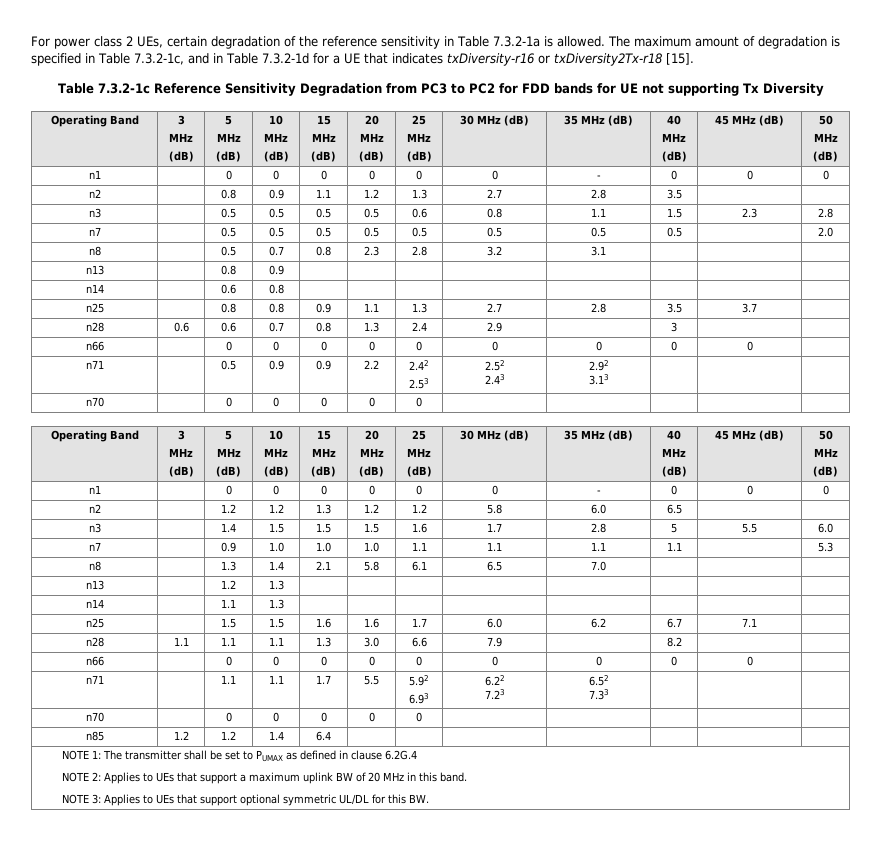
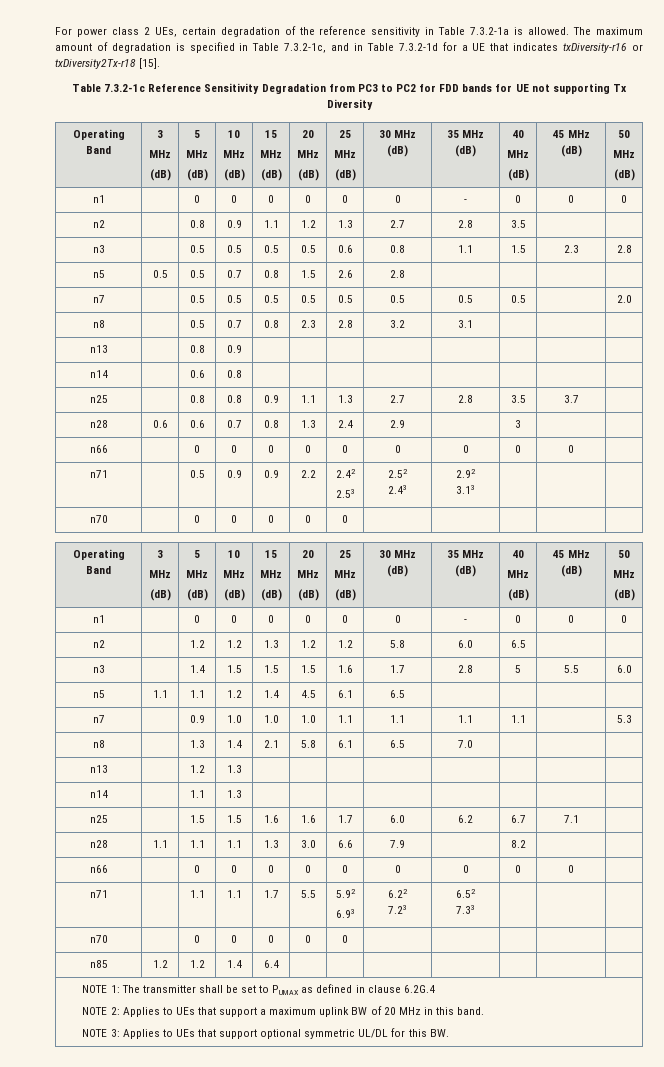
+ n5 | 0.5 | 0.5 | 0.7 | 0.8 | 1.5 | 2.6 | 2.8 | | | |
+ n5 | 1.1 | 1.1 | 1.2 | 1.4 | 4.5 | 6.1 | 6.5 | | | |

